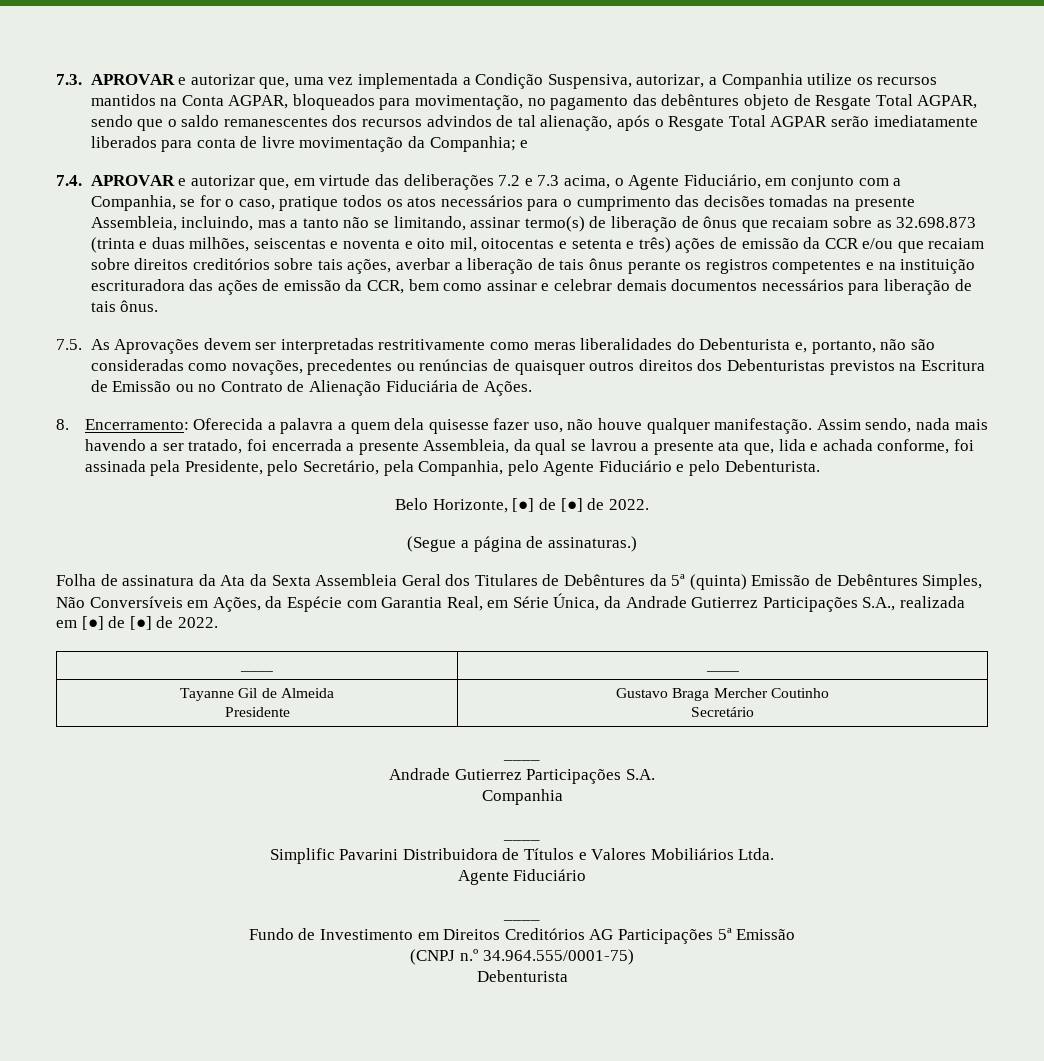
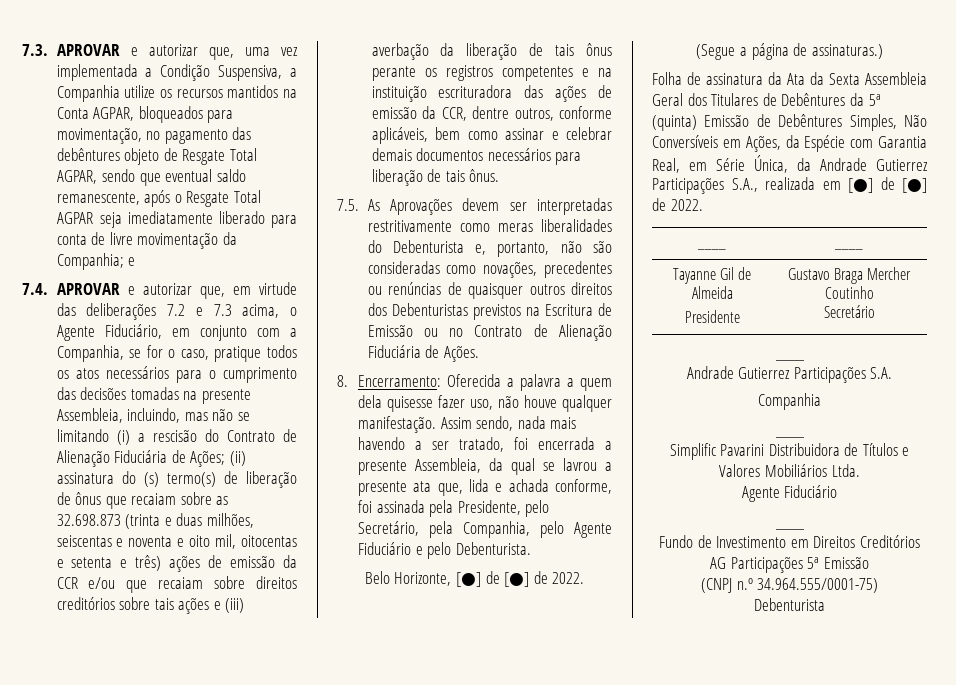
- 7.3. APROVAR e autorizar que, uma vez implementada a Condição Suspensiva, autorizar, a Companhia utilize os recursos mantidos na Conta AGPAR, bloqueados para movimentação, no pagamento das debêntures objeto de Resgate Total AGPAR, sendo que o saldo remanescentes dos recursos advindos de tal alienação, após o Resgate Total AGPAR serão imediatamente liberados para conta de livre movimentação da Companhia; e
+ 7.3. APROVAR e autorizar que, uma vez implementada a Condição Suspensiva, a Companhia utilize os recursos mantidos na Conta AGPAR, bloqueados para movimentação, no pagamento das debêntures objeto de Resgate Total AGPAR, sendo que eventual saldo remanescente, após o Resgate Total AGPAR seja imediatamente liberado para conta de livre movimentação da Companhia; e
- 7.4. APROVAR e autorizar que, em virtude das deliberações 7.2 e 7.3 acima, o Agente Fiduciário, em conjunto com a Companhia, se for o caso, pratique todos os atos necessários para o cumprimento das decisões tomadas na presente Assembleia, incluindo, mas a tanto não se limitando, assinar termo(s) de liberação de ônus que recaiam sobre as 32.698.873 (trinta e duas milhões, seiscentas e noventa e oito mil, oitocentas e setenta e três) ações de emissão da CCR e/ou que recaiam sobre direitos creditórios sobre tais ações, averbar a liberação de tais ônus perante os registros competentes e na instituição escrituradora das ações de emissão da CCR, bem como assinar e celebrar demais documentos necessários para liberação de tais ônus.
+ 7.4. APROVAR e autorizar que, em virtude das deliberações 7.2 e 7.3 acima, o Agente Fiduciário, em conjunto com a Companhia, se for o caso, pratique todos os atos necessários para o cumprimento das decisões tomadas na presente Assembleia, incluindo, mas não se limitando (i) a rescisão do Contrato de Alienação Fiduciária de Ações; (ii) assinatura do (s) termo(s) de liberação de ônus que recaiam sobre as 32.698.873 (trinta e duas milhões, seiscentas e noventa e oito mil, oitocentas e setenta e três) ações de emissão da CCR e/ou que recaiam sobre direitos creditórios sobre tais ações e (iii) averbação da liberação de tais ônus perante os registros competentes e na instituição escrituradora das ações de emissão da CCR, dentre outros, conforme aplicáveis, bem como assinar e celebrar demais documentos necessários para liberação de tais ônus.

